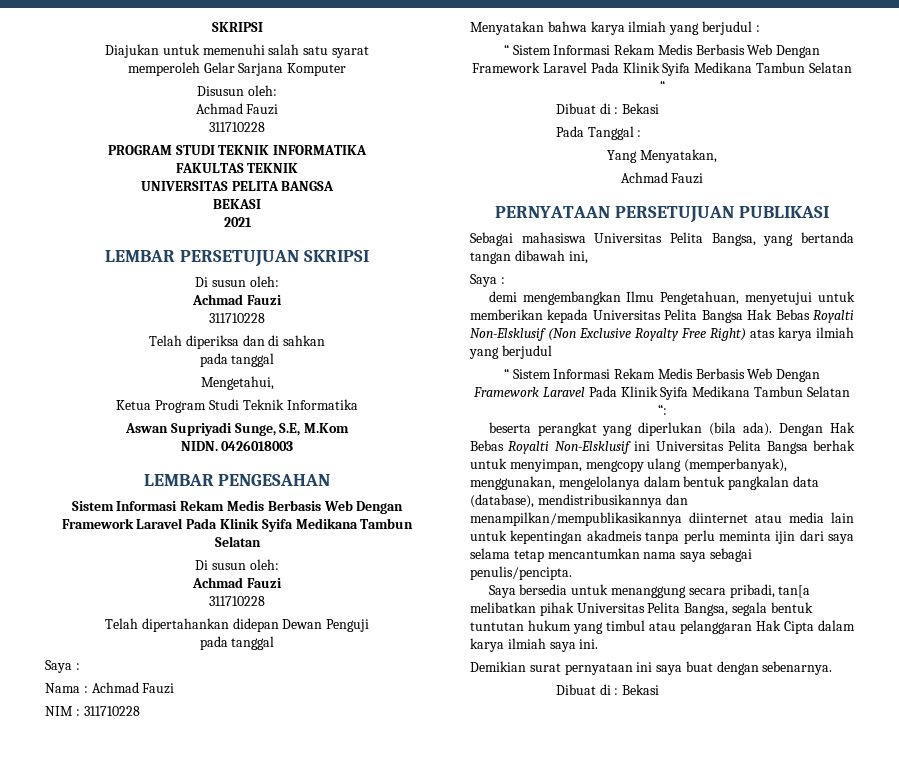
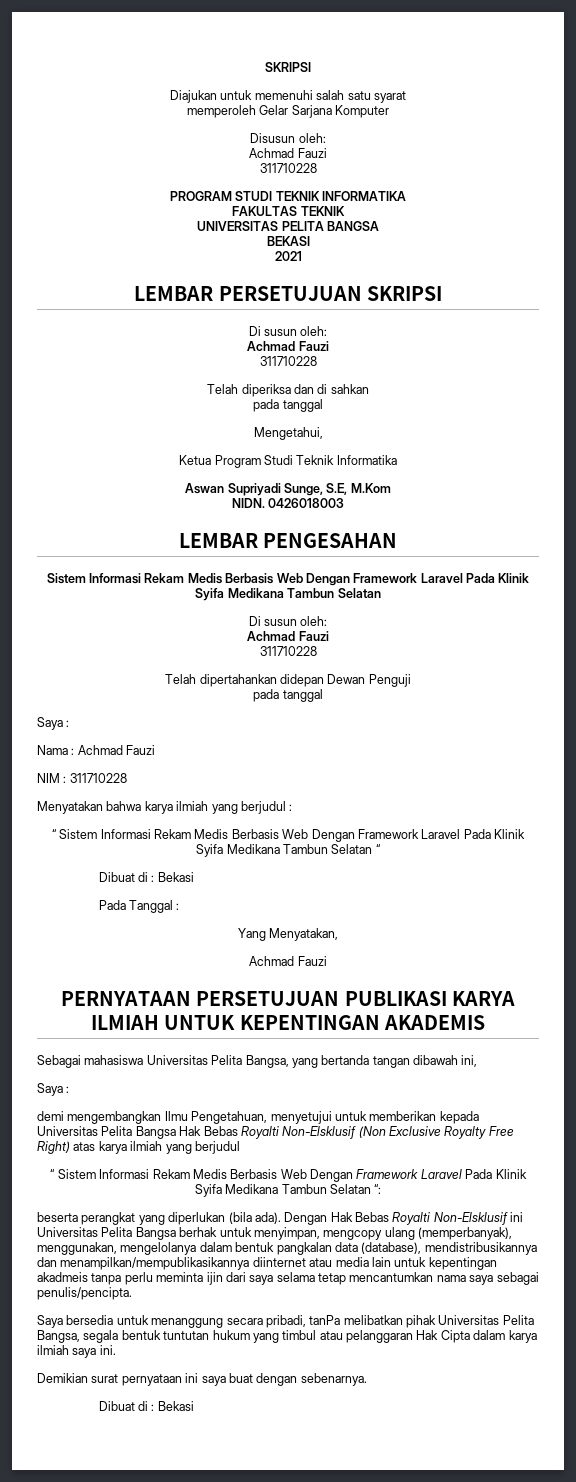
- PERNYATAAN PERSETUJUAN PUBLIKASI
+ PERNYATAAN PERSETUJUAN PUBLIKASI KARYA ILMIAH UNTUK KEPENTINGAN AKADEMIS
- Saya bersedia untuk menanggung secara pribadi, tan[a melibatkan pihak Universitas Pelita Bangsa, segala bentuk tuntutan hukum yang timbul atau pelanggaran Hak Cipta dalam karya ilmiah saya ini.
+ Saya bersedia untuk menanggung secara pribadi, tanPa melibatkan pihak Universitas Pelita Bangsa, segala bentuk tuntutan hukum yang timbul atau pelanggaran Hak Cipta dalam karya ilmiah saya ini.

